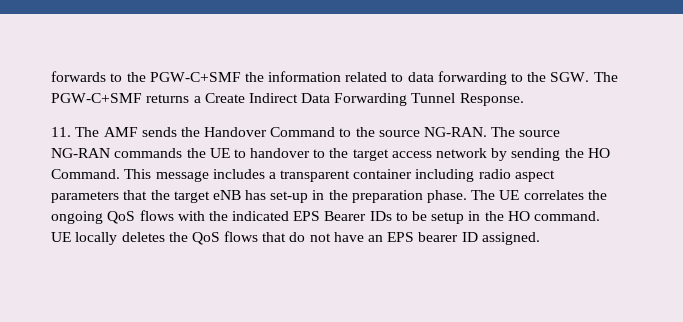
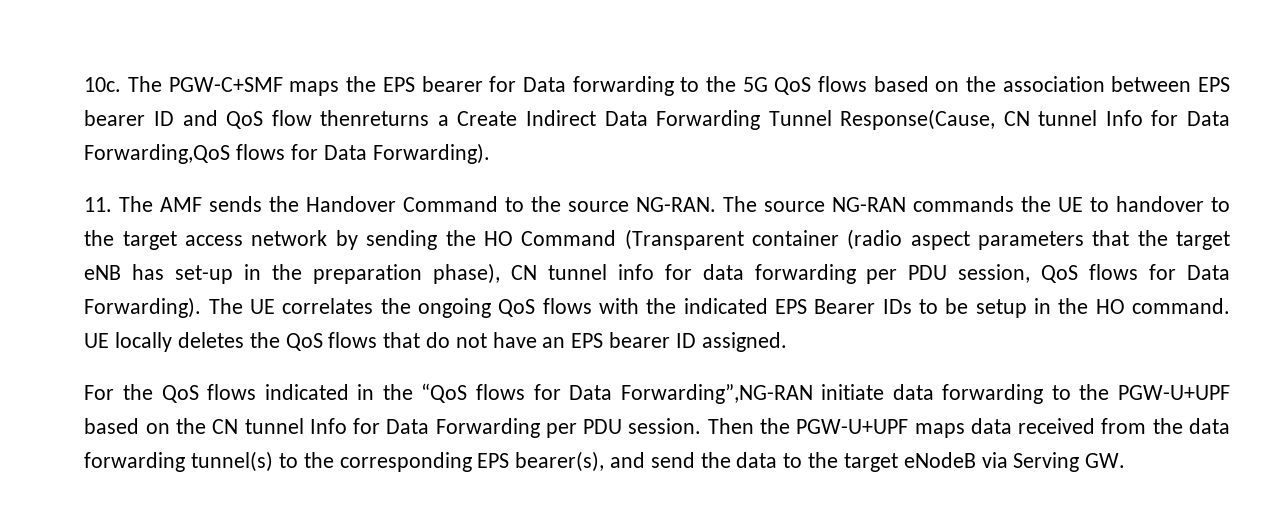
- forwards to the PGW-C+SMF the information related to data forwarding to the SGW. The PGW-C+SMF returns a Create Indirect Data Forwarding Tunnel Response.
+ 10c. The PGW-C+SMF maps the EPS bearer for Data forwarding to the 5G QoS flows based on the association between EPS bearer ID and QoS flow thenreturns a Create Indirect Data Forwarding Tunnel Response(Cause, CN tunnel Info for Data Forwarding,QoS flows for Data Forwarding).
- The source NG-RAN commands the UE to handover to the target access network by sending the HO Command. This message includes a transparent container including radio aspect parameters that the target eNB has set-up in the preparation phase.
+ The source NG-RAN commands the UE to handover to the target access network by sending the HO Command (Transparent container (radio aspect parameters that the target eNB has set-up in the preparation phase), CN tunnel info for data forwarding per PDU session, QoS flows for Data Forwarding).
+ For the QoS flows indicated in the “QoS flows for Data Forwarding”,NG-RAN initiate data forwarding to the PGW-U+UPF based on the CN tunnel Info for Data Forwarding per PDU session. Then the PGW-U+UPF maps data received from the data forwarding tunnel(s) to the corresponding EPS bearer(s), and send the data to the target eNodeB via Serving GW.

